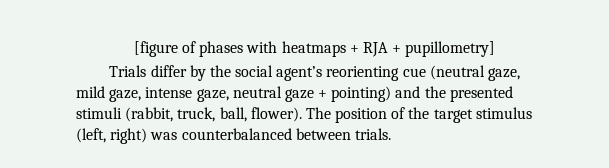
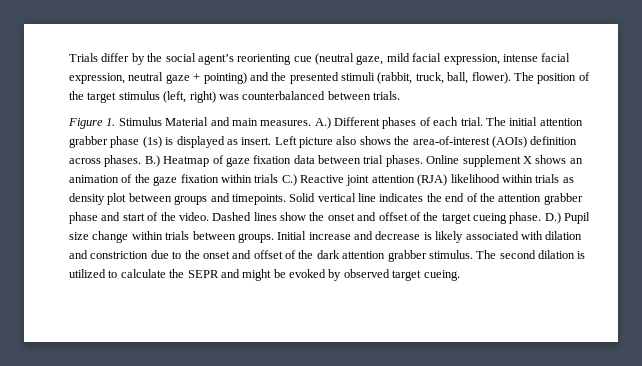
- [figure of phases with heatmaps + RJA + pupillometry]
- Trials differ by the social agent’s reorienting cue (neutral gaze, mild gaze, intense gaze, neutral gaze + pointing) and the presented stimuli (rabbit, truck, ball, flower).
+ Trials differ by the social agent’s reorienting cue (neutral gaze, mild facial expression, intense facial expression, neutral gaze + pointing) and the presented stimuli (rabbit, truck, ball, flower).
+ Figure 1. Stimulus Material and main measures. A.) Different phases of each trial. The initial attention grabber phase (1s) is displayed as insert. Left picture also shows the area-of-interest (AOIs) definition across phases. B.) Heatmap of gaze fixation data between trial phases. Online supplement X shows an animation of the gaze fixation within trials C.) Reactive joint attention (RJA) likelihood within trials as density plot between groups and timepoints. Solid vertical line indicates the end of the attention grabber phase and start of the video. Dashed lines show the onset and offset of the target cueing phase. D.) Pupil size change within trials between groups. Initial increase and decrease is likely associated with dilation and constriction due to the onset and offset of the dark attention grabber stimulus. The second dilation is utilized to calculate the SEPR and might be evoked by observed target cueing.

